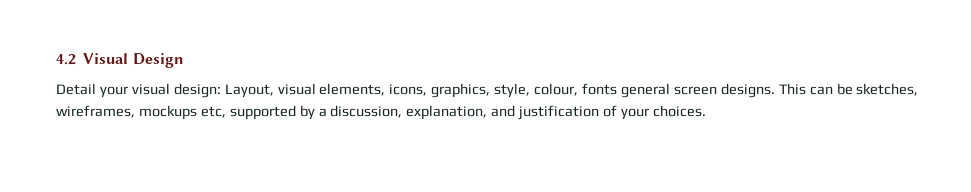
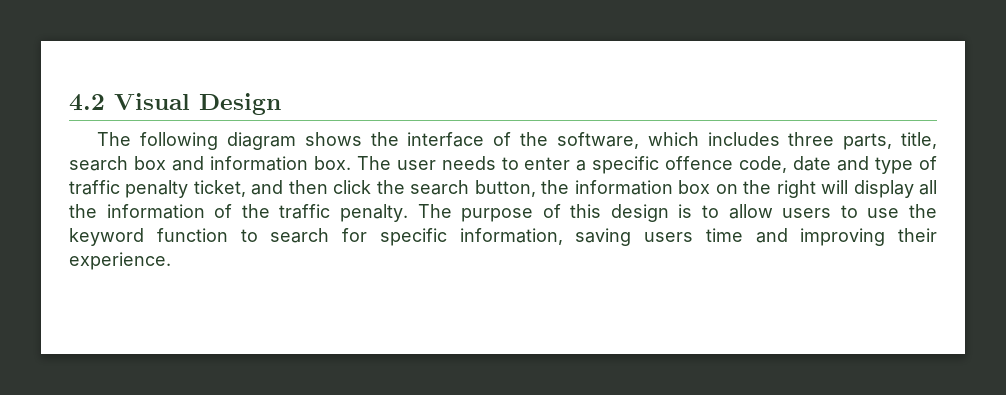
- Detail your visual design: Layout, visual elements, icons, graphics, style, colour, fonts general screen designs. This can be sketches, wireframes, mockups etc, supported by a discussion, explanation, and justification of your choices.
+ The following diagram shows the interface of the software, which includes three parts, title, search box and information box. The user needs to enter a specific offence code, date and type of traffic penalty ticket, and then click the search button, the information box on the right will display all the information of the traffic penalty. The purpose of this design is to allow users to use the keyword function to search for specific information, saving users time and improving their experience.

